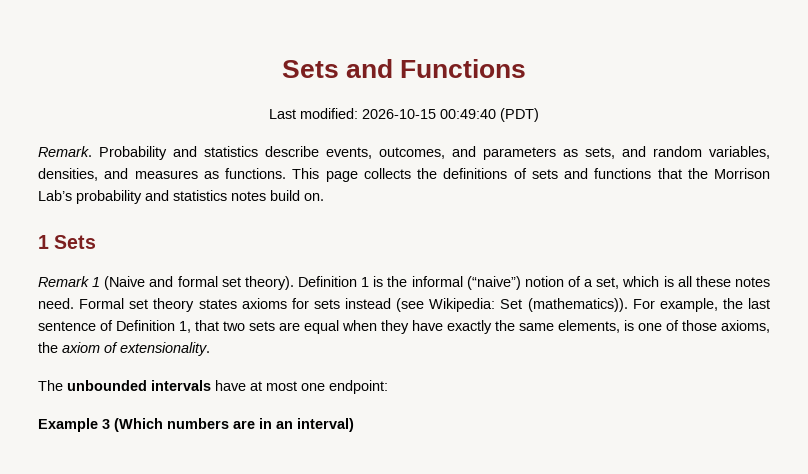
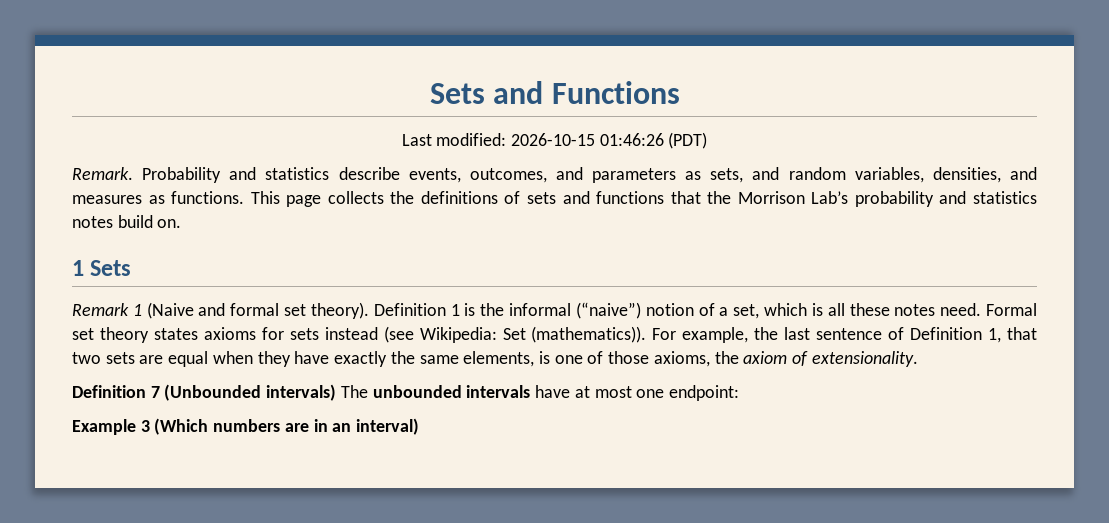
- Last modified: 2026-10-15 00:49:40 (PDT)
+ Last modified: 2026-10-15 01:46:26 (PDT)
- The unbounded intervals have at most one endpoint:
+ Definition 7 (Unbounded intervals) The unbounded intervals have at most one endpoint:

